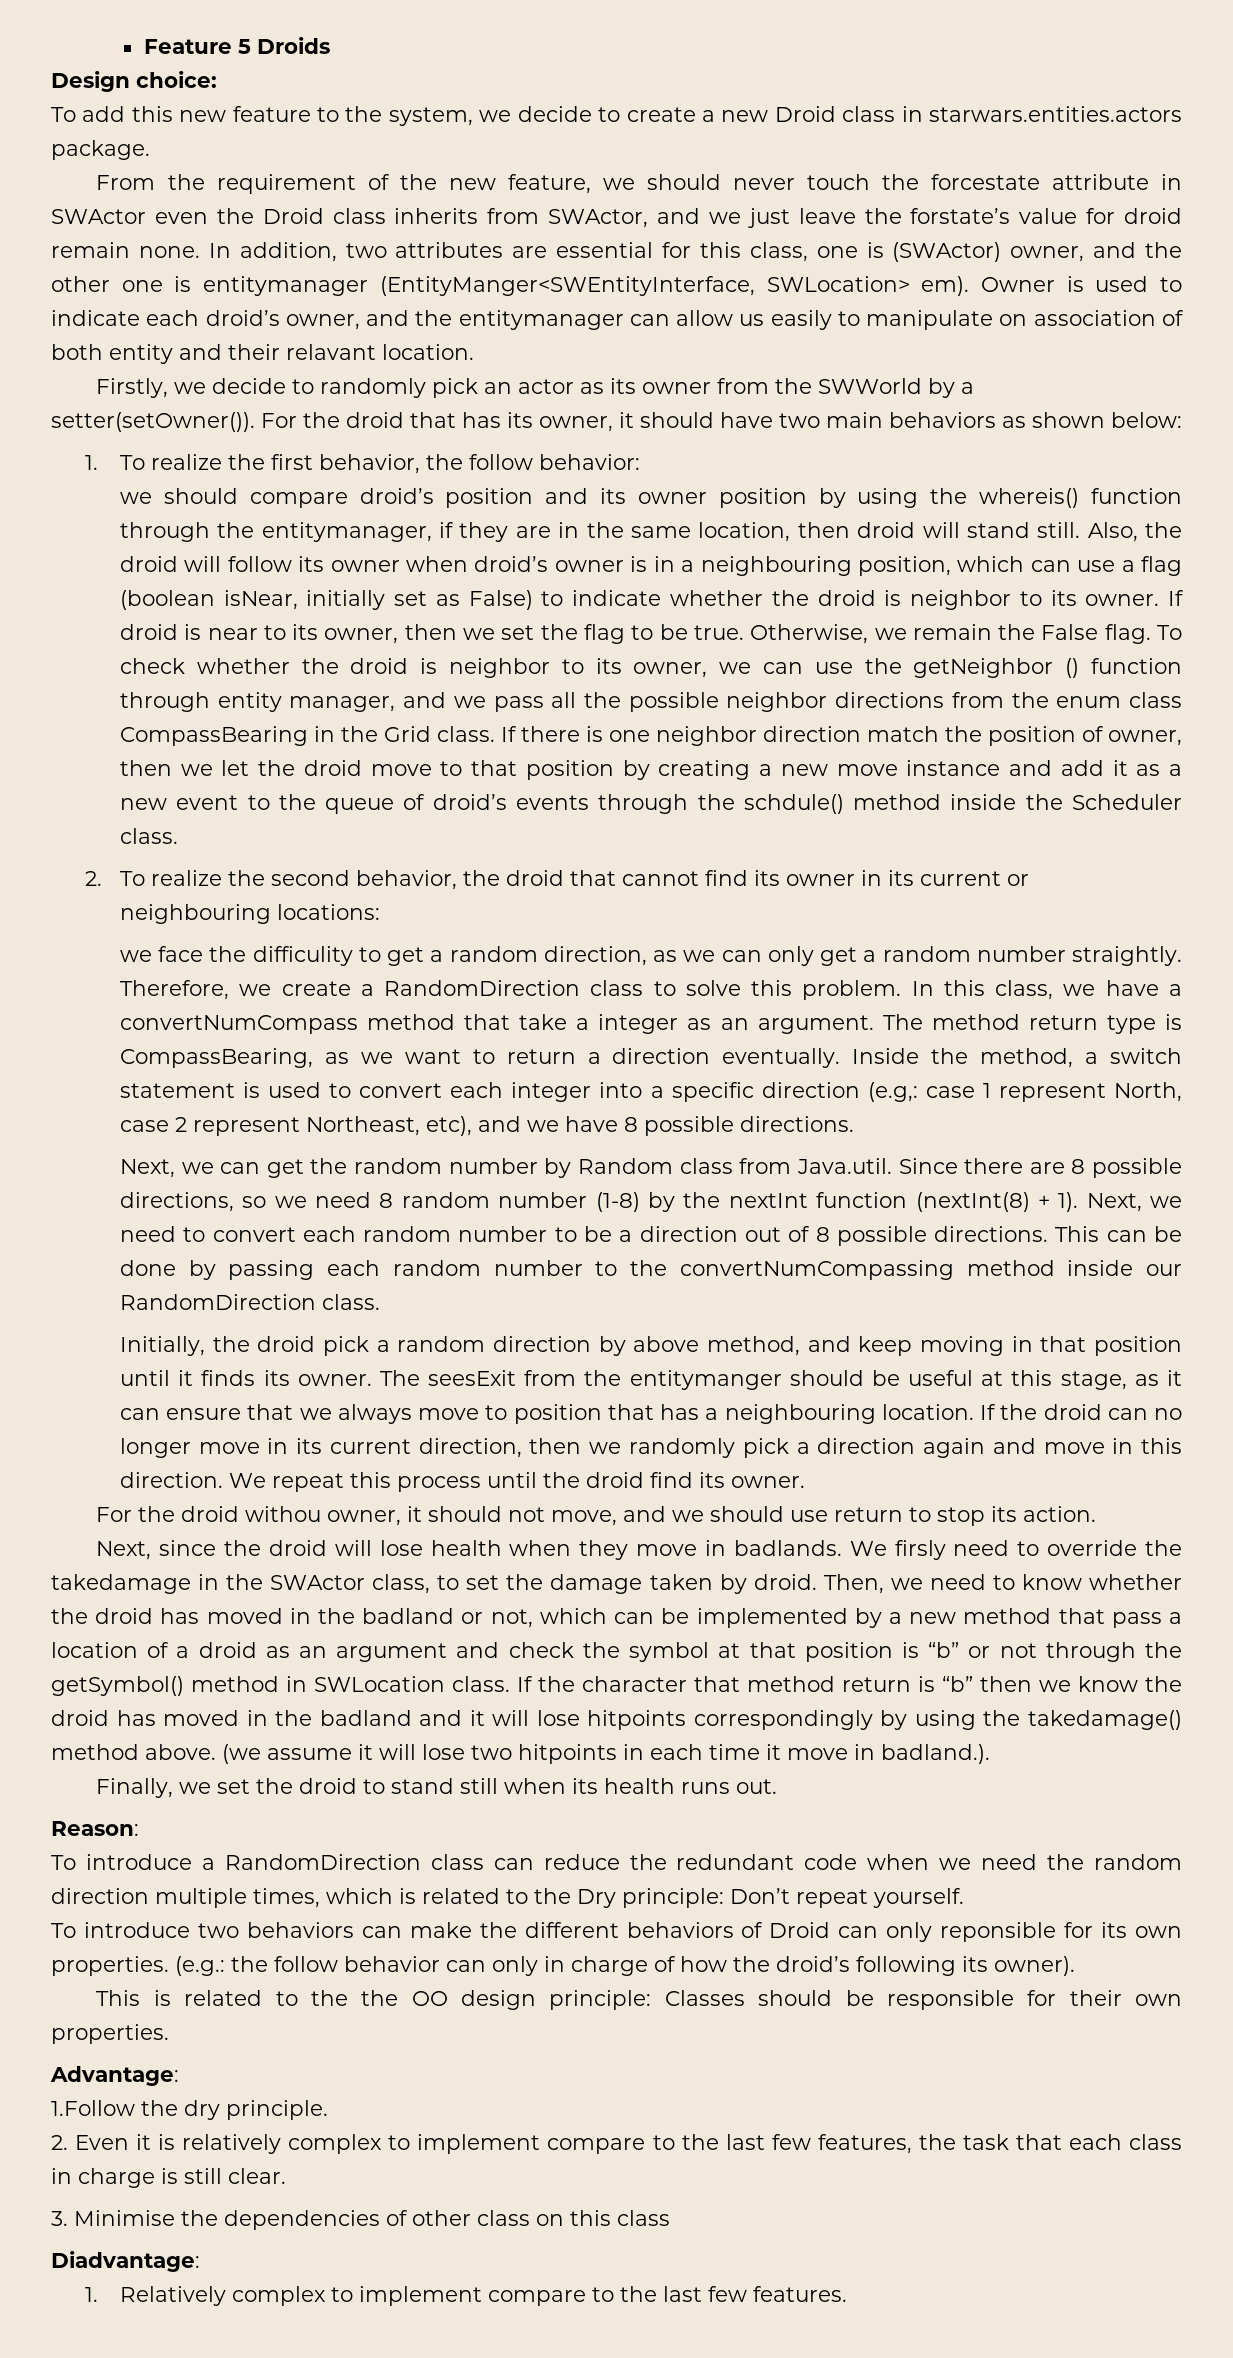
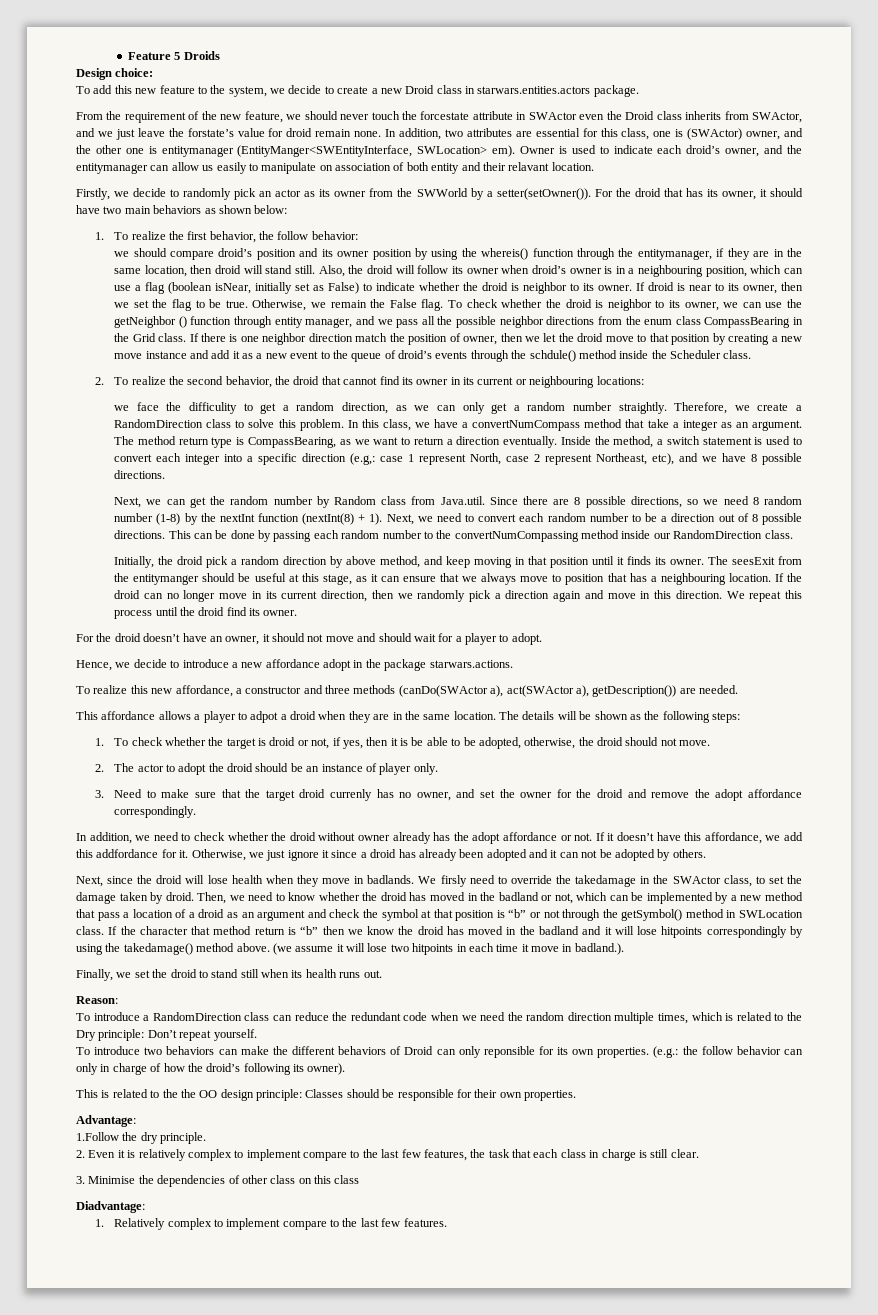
- For the droid withou owner, it should not move, and we should use return to stop its action.
+ For the droid doesn’t have an owner, it should not move and should wait for a player to adopt.
+ Hence, we decide to introduce a new affordance adopt in the package starwars.actions.
+ To realize this new affordance, a constructor and three methods (canDo(SWActor a), act(SWActor a), getDescription()) are needed.
+ This affordance allows a player to adpot a droid when they are in the same location. The details will be shown as the following steps:
+ 1. To check whether the target is droid or not, if yes, then it is be able to be adopted, otherwise, the droid should not move.
+ 2. The actor to adopt the droid should be an instance of player only.
+ 3. Need to make sure that the target droid currenly has no owner, and set the owner for the droid and remove the adopt affordance correspondingly.
+ In addition, we need to check whether the droid without owner already has the adopt affordance or not. If it doesn’t have this affordance, we add this addfordance for it. Otherwise, we just ignore it since a droid has already been adopted and it can not be adopted by others.

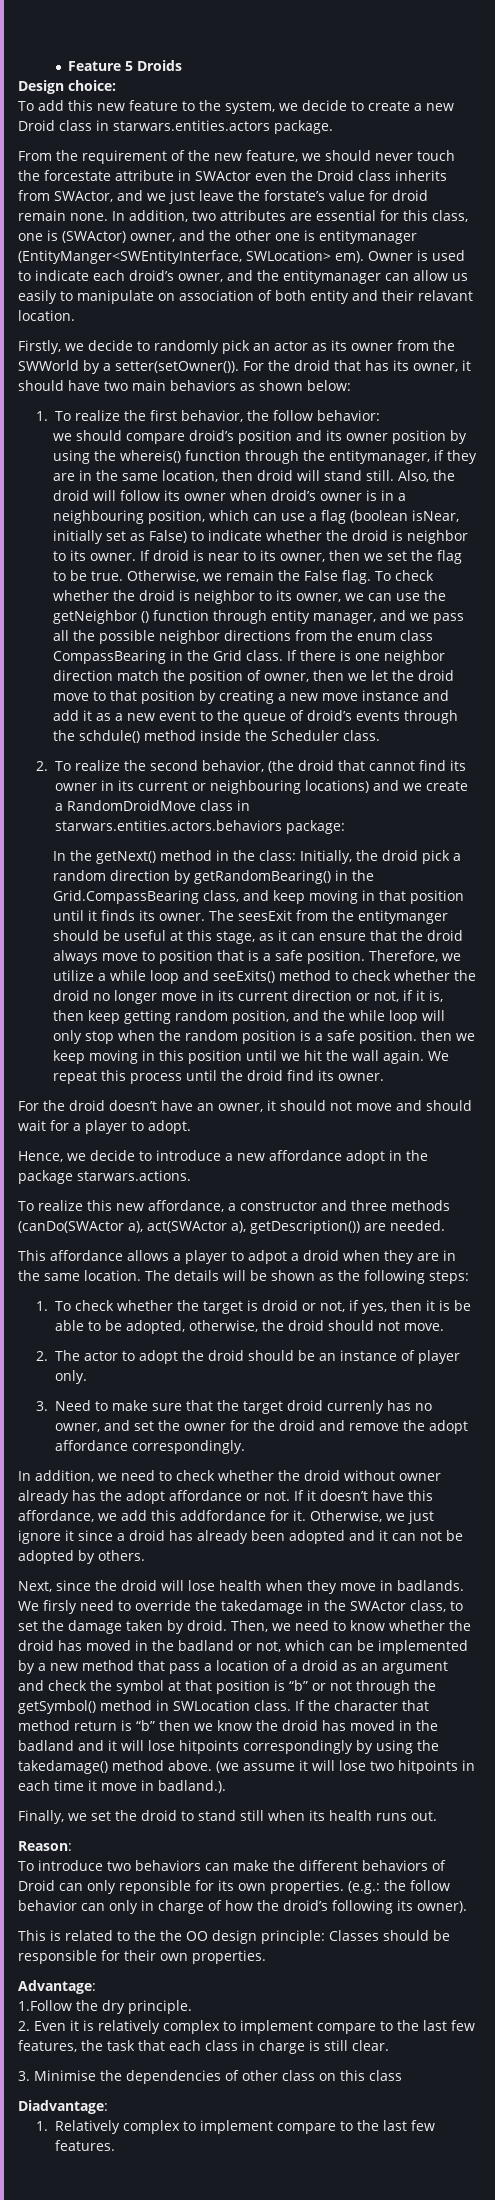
- 2. To realize the second behavior, the droid that cannot find its owner in its current or neighbouring locations:
- we face the difficulity to get a random direction, as we can only get a random number straightly. Therefore, we create a RandomDirection class to solve this problem. In this class, we have a convertNumCompass method that take a integer as an argument. The method return type is CompassBearing, as we want to return a direction eventually. Inside the method, a switch statement is used to convert each integer into a specific direction (e.g,: case 1 represent North, case 2 represent Northeast, etc), and we have 8 possible directions.
- Next, we can get the random number by Random class from Java.util. Since there are 8 possible directions, so we need 8 random number (1-8) by the nextInt function (nextInt(8) + 1). Next, we need to convert each random number to be a direction out of 8 possible directions. This can be done by passing each random number to the convertNumCompassing method inside our RandomDirection class.
- Initially, the droid pick a random direction by above method, and keep moving in that position until it finds its owner.
+ 2. To realize the second behavior, (the droid that cannot find its owner in its current or neighbouring locations) and we create a RandomDroidMove class in starwars.entities.actors.behaviors package:
+ In the getNext() method in the class: Initially, the droid pick a random direction by getRandomBearing() in the Grid.CompassBearing class, and keep moving in that position until it finds its owner.
- The seesExit from the entitymanger should be useful at this stage, as it can ensure that we always move to position that has a neighbouring location. If the droid can no longer move in its current direction, then we randomly pick a direction again and move in this direction.
+ The seesExit from the entitymanger should be useful at this stage, as it can ensure that the droid always move to position that is a safe position. Therefore, we utilize a while loop and seeExits() method to check whether the droid no longer move in its current direction or not, if it is, then keep getting random position, and the while loop will only stop when the random position is a safe position. then we keep moving in this position until we hit the wall again.
- To introduce a RandomDirection class can reduce the redundant code when we need the random direction multiple times, which is related to the Dry principle: Don’t repeat yourself.

